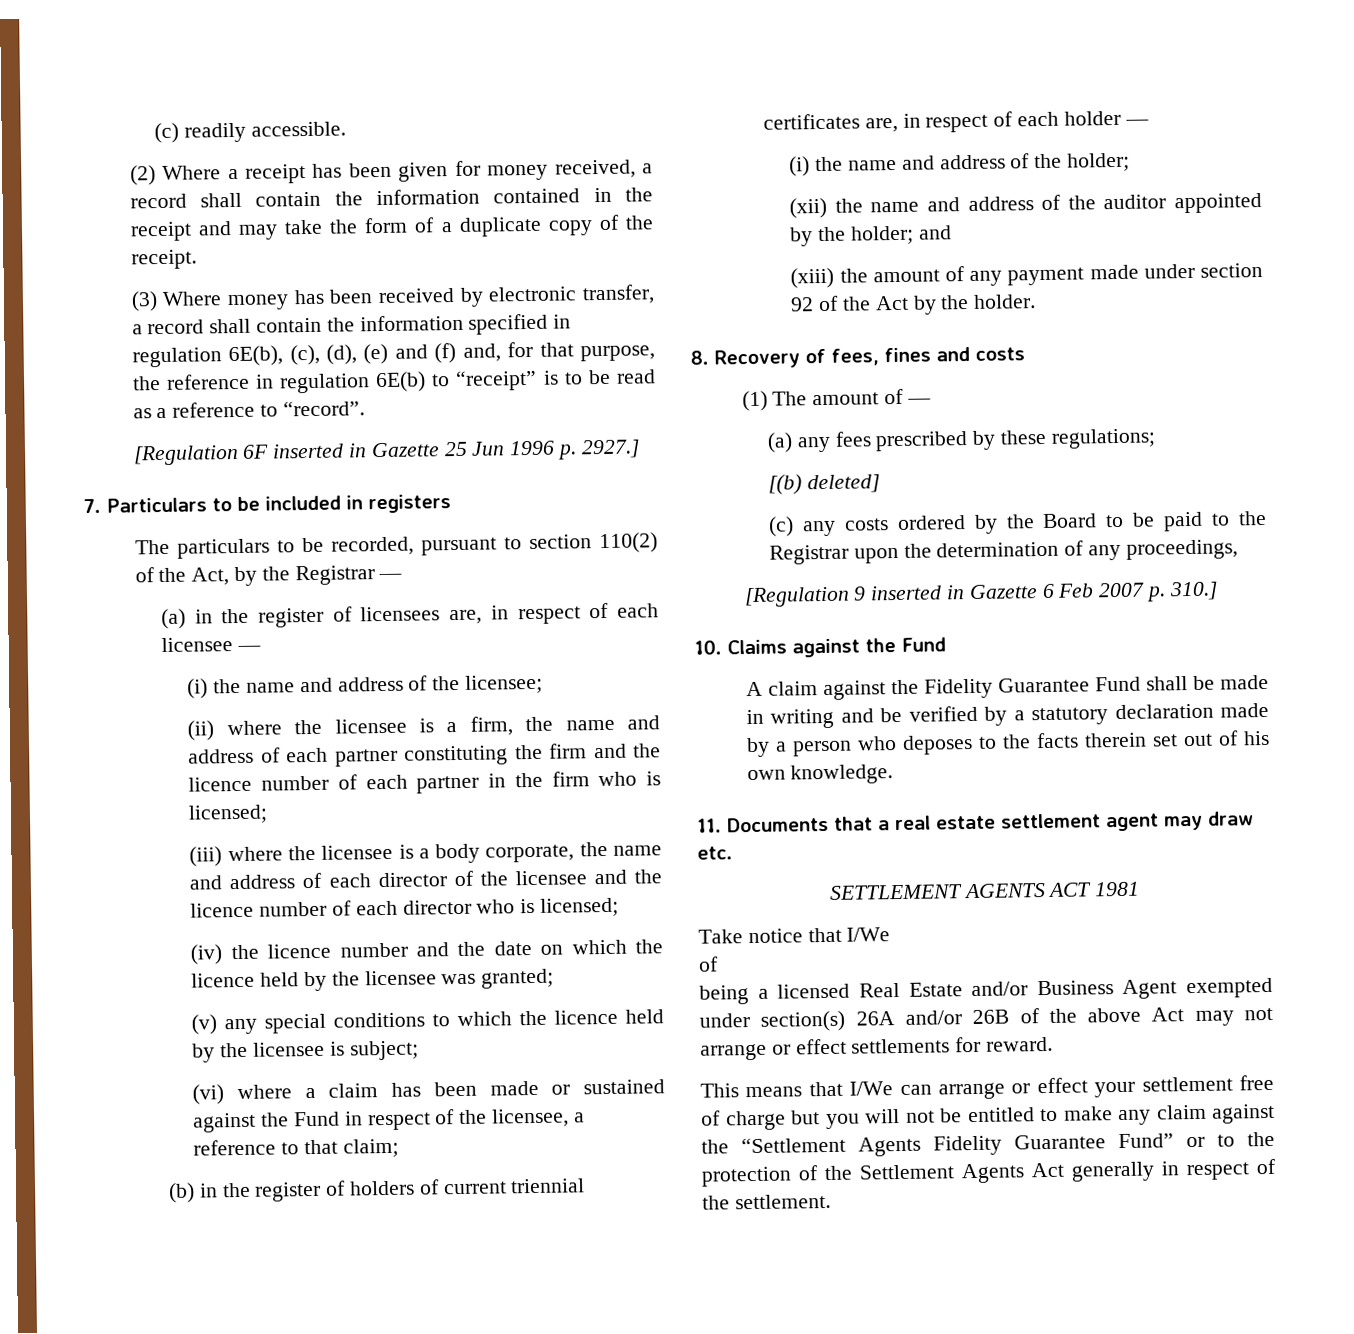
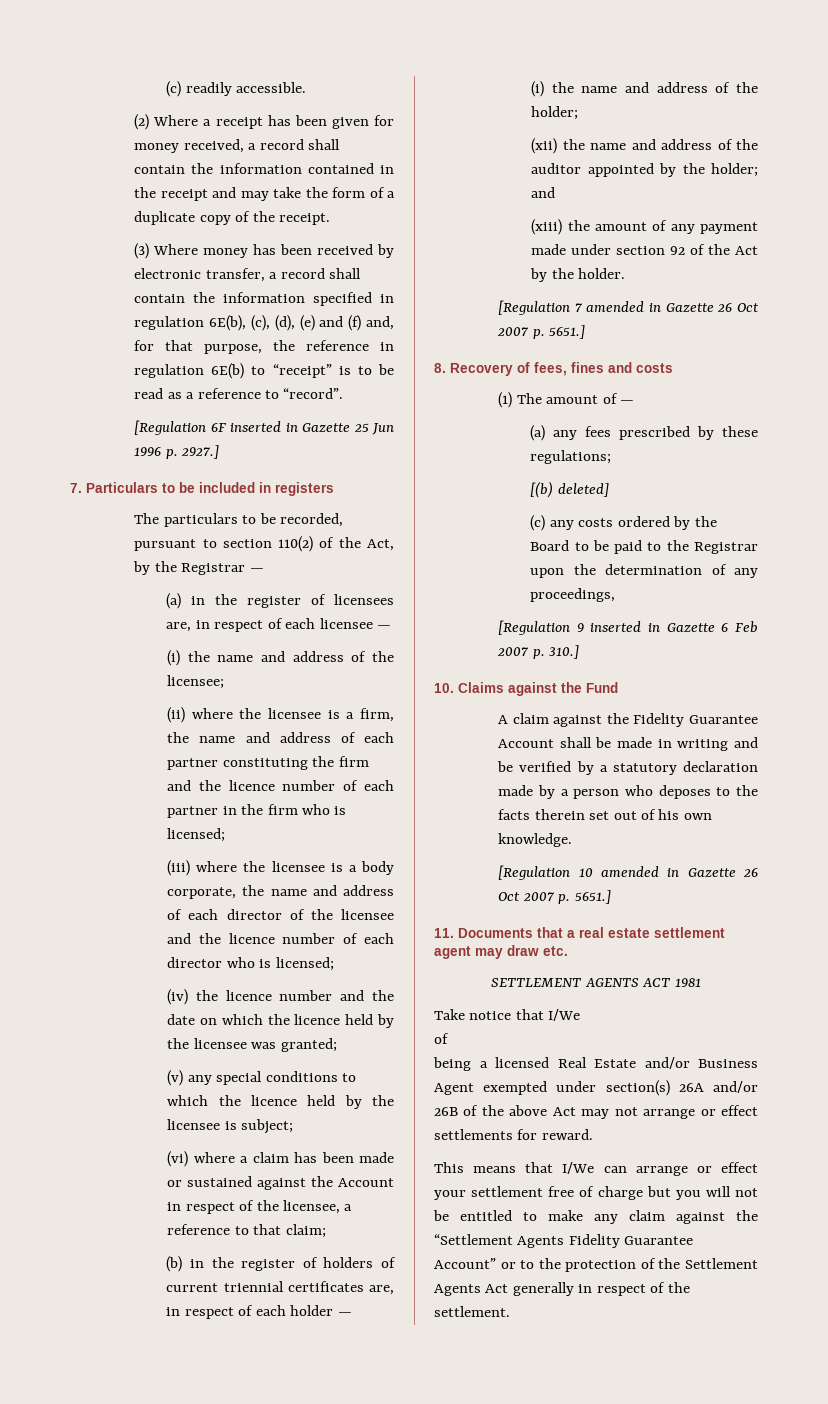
- (vi) where a claim has been made or sustained against the Fund in respect of the licensee, a reference to that claim;
+ (vi) where a claim has been made or sustained against the Account in respect of the licensee, a reference to that claim;
+ [Regulation 7 amended in Gazette 26 Oct 2007 p. 5651.]
- A claim against the Fidelity Guarantee Fund shall be made in writing and be verified by a statutory declaration made by a person who deposes to the facts therein set out of his own knowledge.
+ A claim against the Fidelity Guarantee Account shall be made in writing and be verified by a statutory declaration made by a person who deposes to the facts therein set out of his own knowledge.
+ [Regulation 10 amended in Gazette 26 Oct 2007 p. 5651.]
- This means that I/We can arrange or effect your settlement free of charge but you will not be entitled to make any claim against the “Settlement Agents Fidelity Guarantee Fund” or to the protection of the Settlement Agents Act generally in respect of the settlement.
+ This means that I/We can arrange or effect your settlement free of charge but you will not be entitled to make any claim against the “Settlement Agents Fidelity Guarantee Account” or to the protection of the Settlement Agents Act generally in respect of the settlement.

